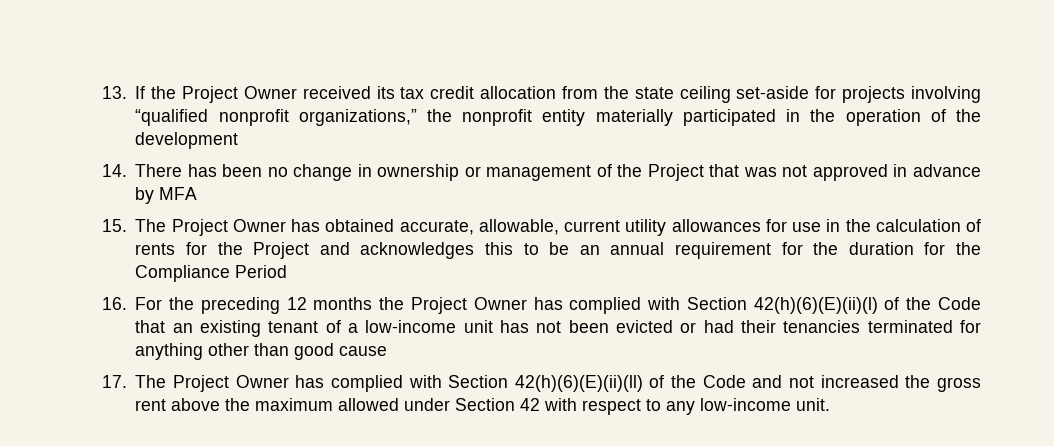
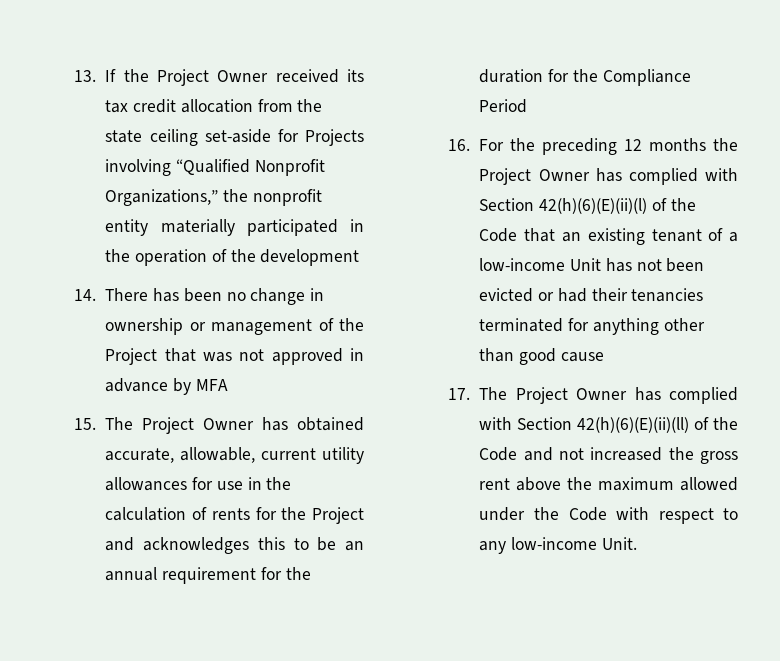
- 13. If the Project Owner received its tax credit allocation from the state ceiling set-aside for projects involving “qualified nonprofit organizations,” the nonprofit entity materially participated in the operation of the development
+ 13. If the Project Owner received its tax credit allocation from the state ceiling set-aside for Projects involving “Qualified Nonprofit Organizations,” the nonprofit entity materially participated in the operation of the development
- 16. For the preceding 12 months the Project Owner has complied with Section 42(h)(6)(E)(ii)(l) of the Code that an existing tenant of a low-income unit has not been evicted or had their tenancies terminated for anything other than good cause
+ 16. For the preceding 12 months the Project Owner has complied with Section 42(h)(6)(E)(ii)(l) of the Code that an existing tenant of a low-income Unit has not been evicted or had their tenancies terminated for anything other than good cause
- 17. The Project Owner has complied with Section 42(h)(6)(E)(ii)(ll) of the Code and not increased the gross rent above the maximum allowed under Section 42 with respect to any low-income unit.
+ 17. The Project Owner has complied with Section 42(h)(6)(E)(ii)(ll) of the Code and not increased the gross rent above the maximum allowed under the Code with respect to any low-income Unit.

